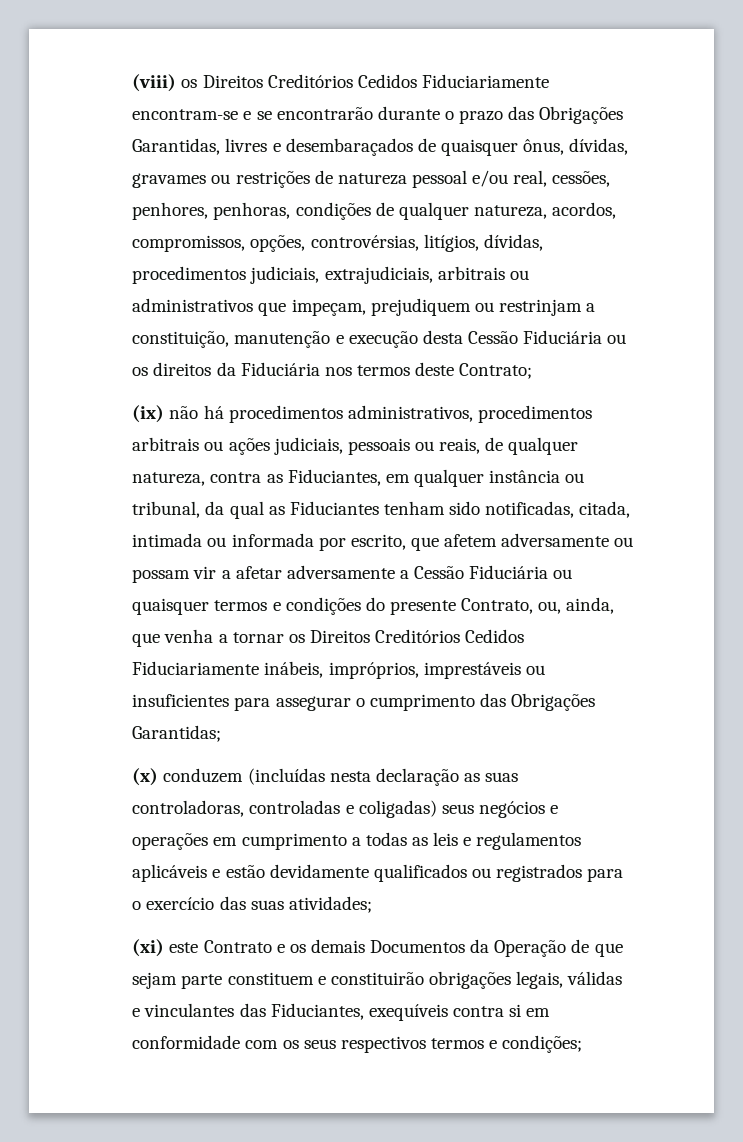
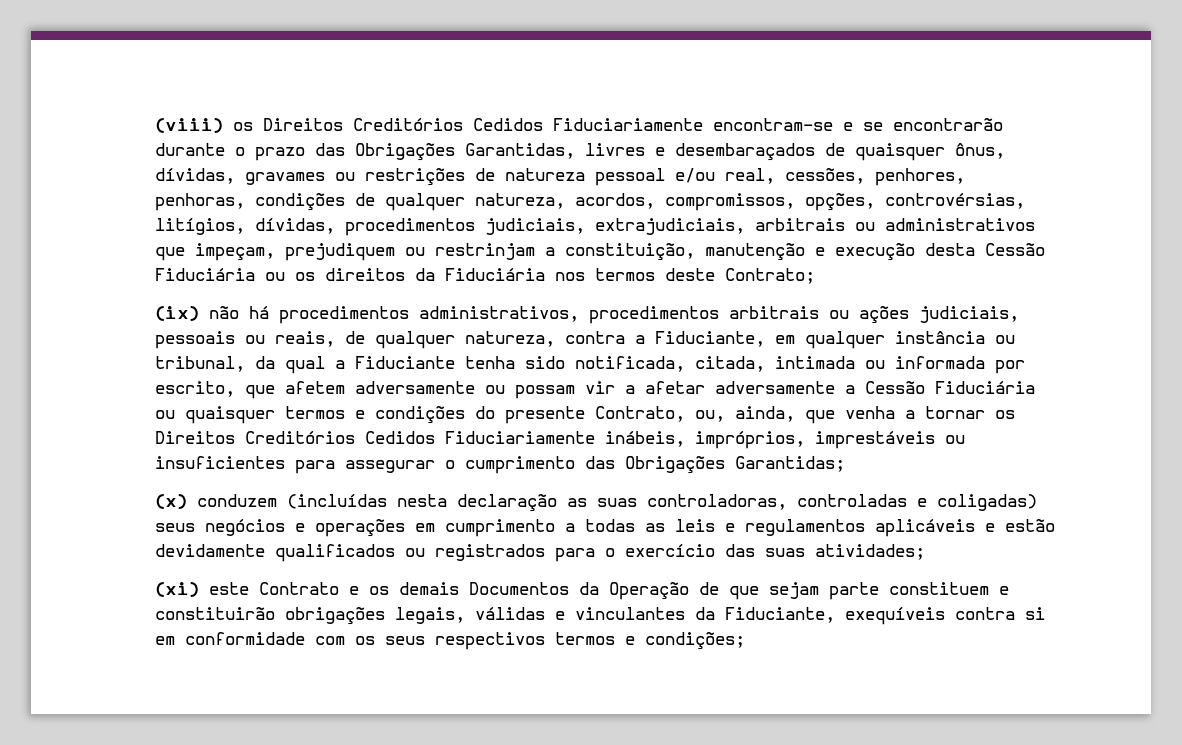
- (ix) não há procedimentos administrativos, procedimentos arbitrais ou ações judiciais, pessoais ou reais, de qualquer natureza, contra as Fiduciantes, em qualquer instância ou tribunal, da qual as Fiduciantes tenham sido notificadas, citada, intimada ou informada por escrito, que afetem adversamente ou possam vir a afetar adversamente a Cessão Fiduciária ou quaisquer termos e condições do presente Contrato, ou, ainda, que venha a tornar os Direitos Creditórios Cedidos Fiduciariamente inábeis, impróprios, imprestáveis ou insuficientes para assegurar o cumprimento das Obrigações Garantidas;
+ (ix) não há procedimentos administrativos, procedimentos arbitrais ou ações judiciais, pessoais ou reais, de qualquer natureza, contra a Fiduciante, em qualquer instância ou tribunal, da qual a Fiduciante tenha sido notificada, citada, intimada ou informada por escrito, que afetem adversamente ou possam vir a afetar adversamente a Cessão Fiduciária ou quaisquer termos e condições do presente Contrato, ou, ainda, que venha a tornar os Direitos Creditórios Cedidos Fiduciariamente inábeis, impróprios, imprestáveis ou insuficientes para assegurar o cumprimento das Obrigações Garantidas;
- (xi) este Contrato e os demais Documentos da Operação de que sejam parte constituem e constituirão obrigações legais, válidas e vinculantes das Fiduciantes, exequíveis contra si em conformidade com os seus respectivos termos e condições;
+ (xi) este Contrato e os demais Documentos da Operação de que sejam parte constituem e constituirão obrigações legais, válidas e vinculantes da Fiduciante, exequíveis contra si em conformidade com os seus respectivos termos e condições;

